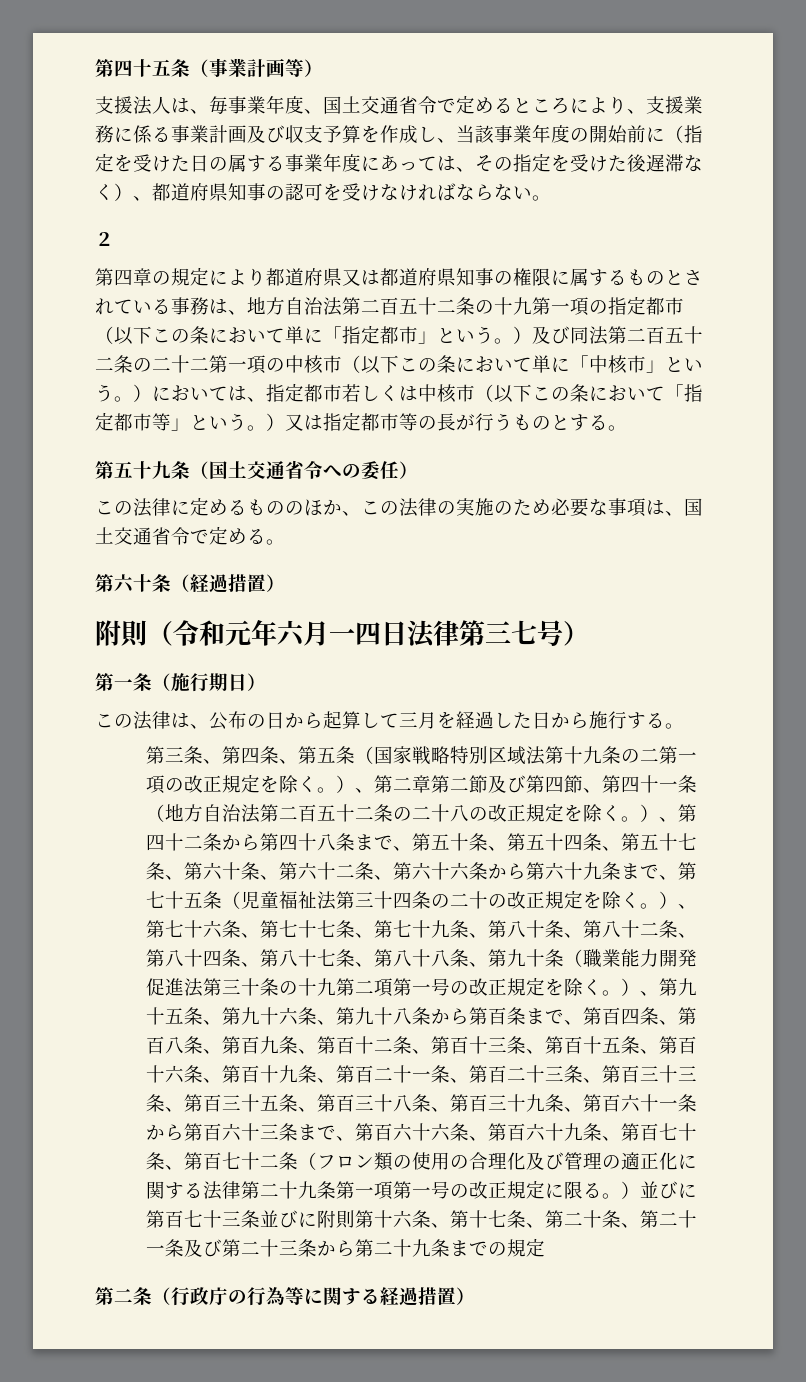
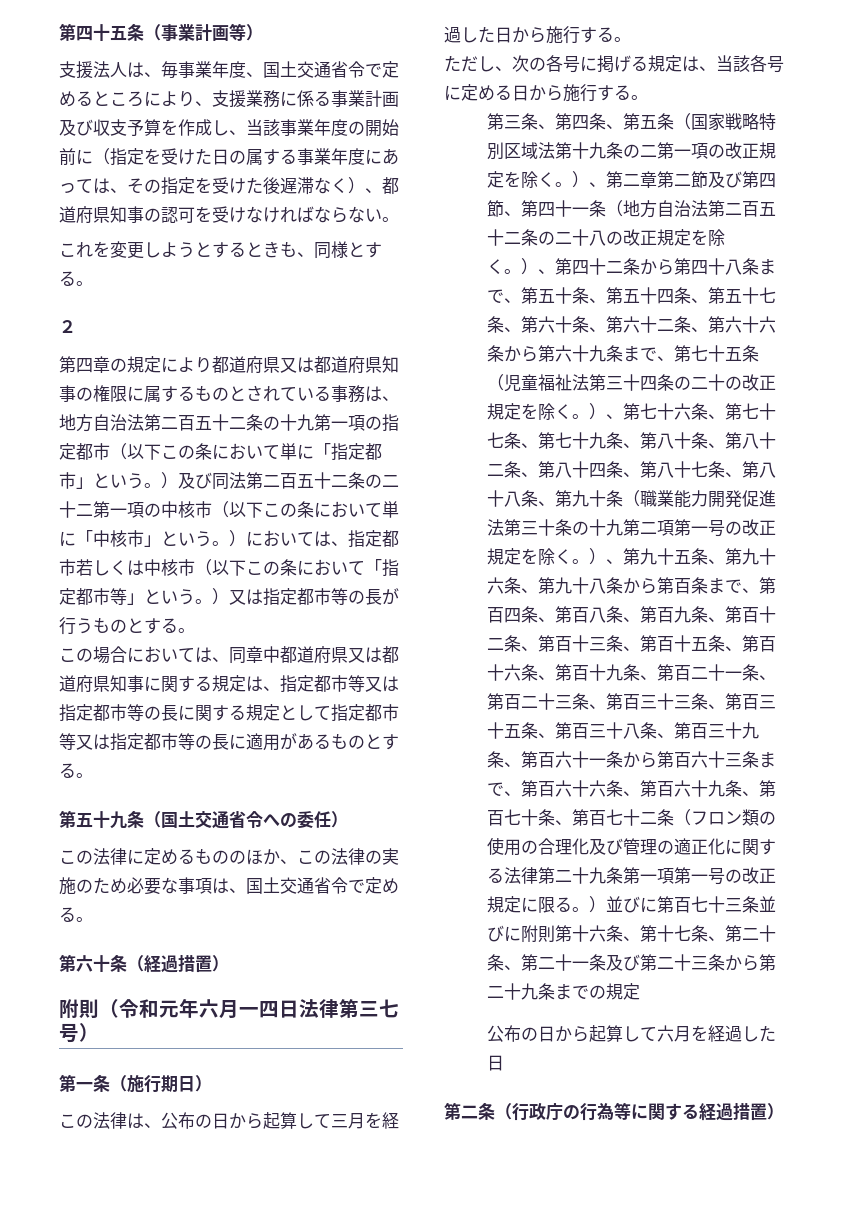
+ これを変更しようとするときも、同様とする。
+ この場合においては、同章中都道府県又は都道府県知事に関する規定は、指定都市等又は指定都市等の長に関する規定として指定都市等又は指定都市等の長に適用があるものとする。
+ ただし、次の各号に掲げる規定は、当該各号に定める日から施行する。
+ 公布の日から起算して六月を経過した日

